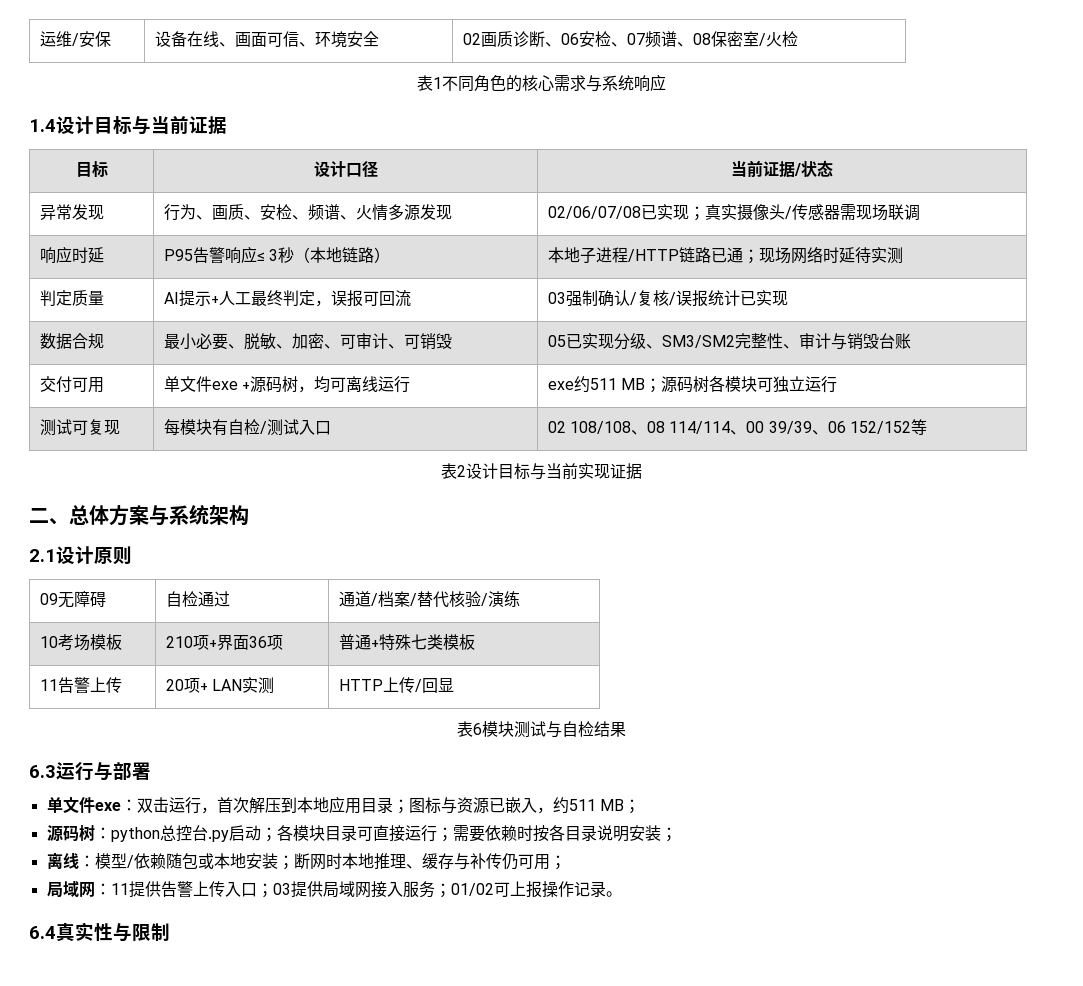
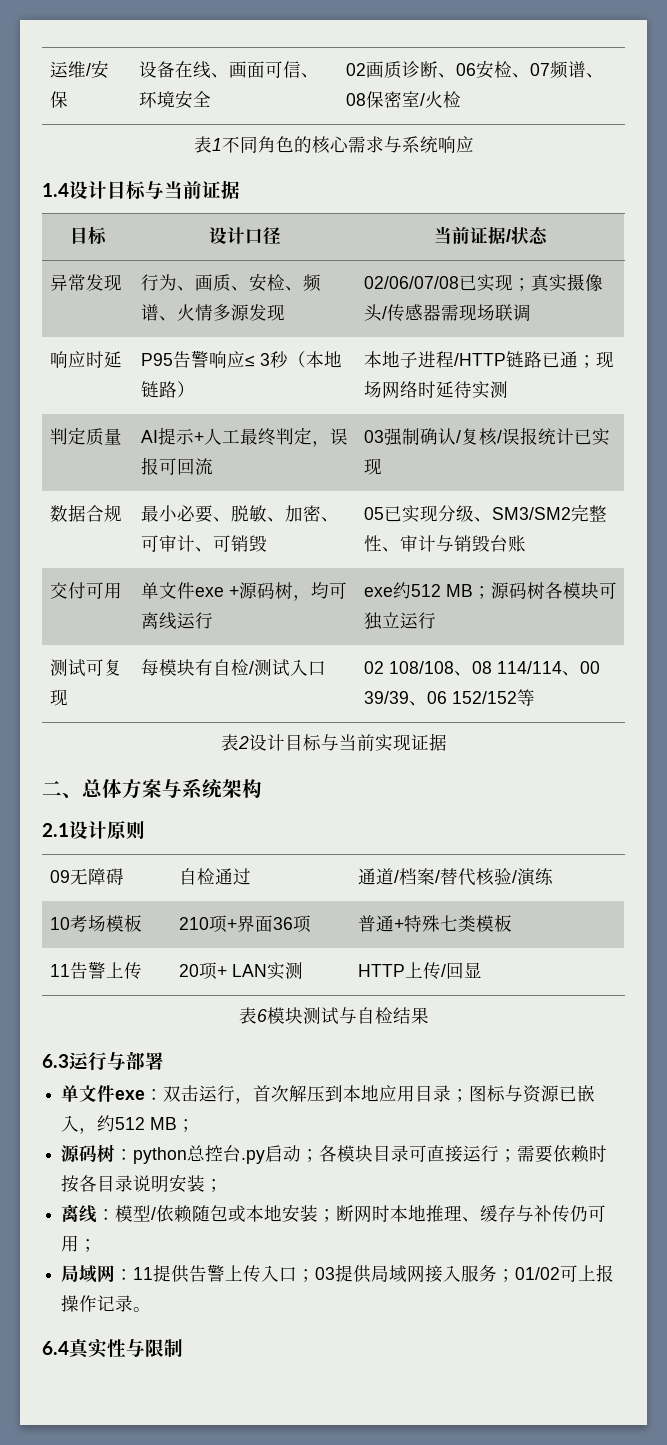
- 交付可用 | 单文件exe +源码树，均可离线运行 | exe约511 MB；源码树各模块可独立运行
+ 交付可用 | 单文件exe +源码树，均可离线运行 | exe约512 MB；源码树各模块可独立运行
- 单文件exe：双击运行，首次解压到本地应用目录；图标与资源已嵌入，约511 MB；
+ 单文件exe：双击运行，首次解压到本地应用目录；图标与资源已嵌入，约512 MB；

